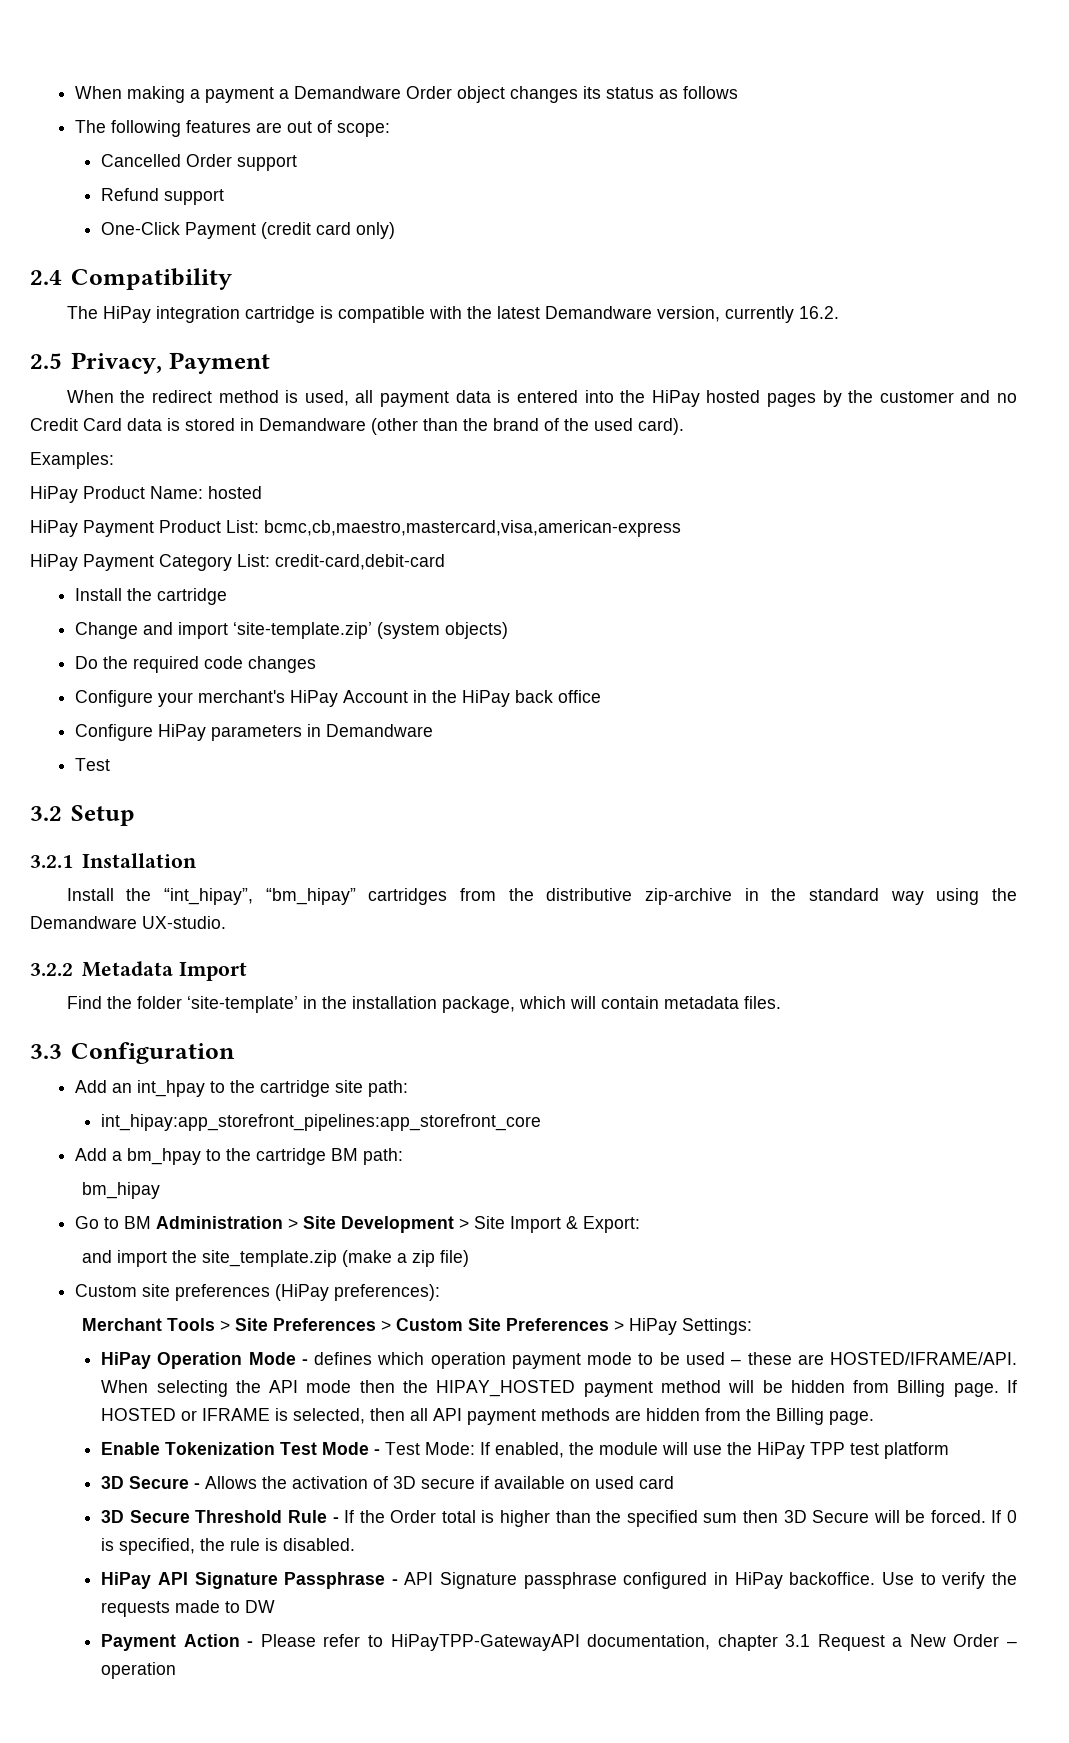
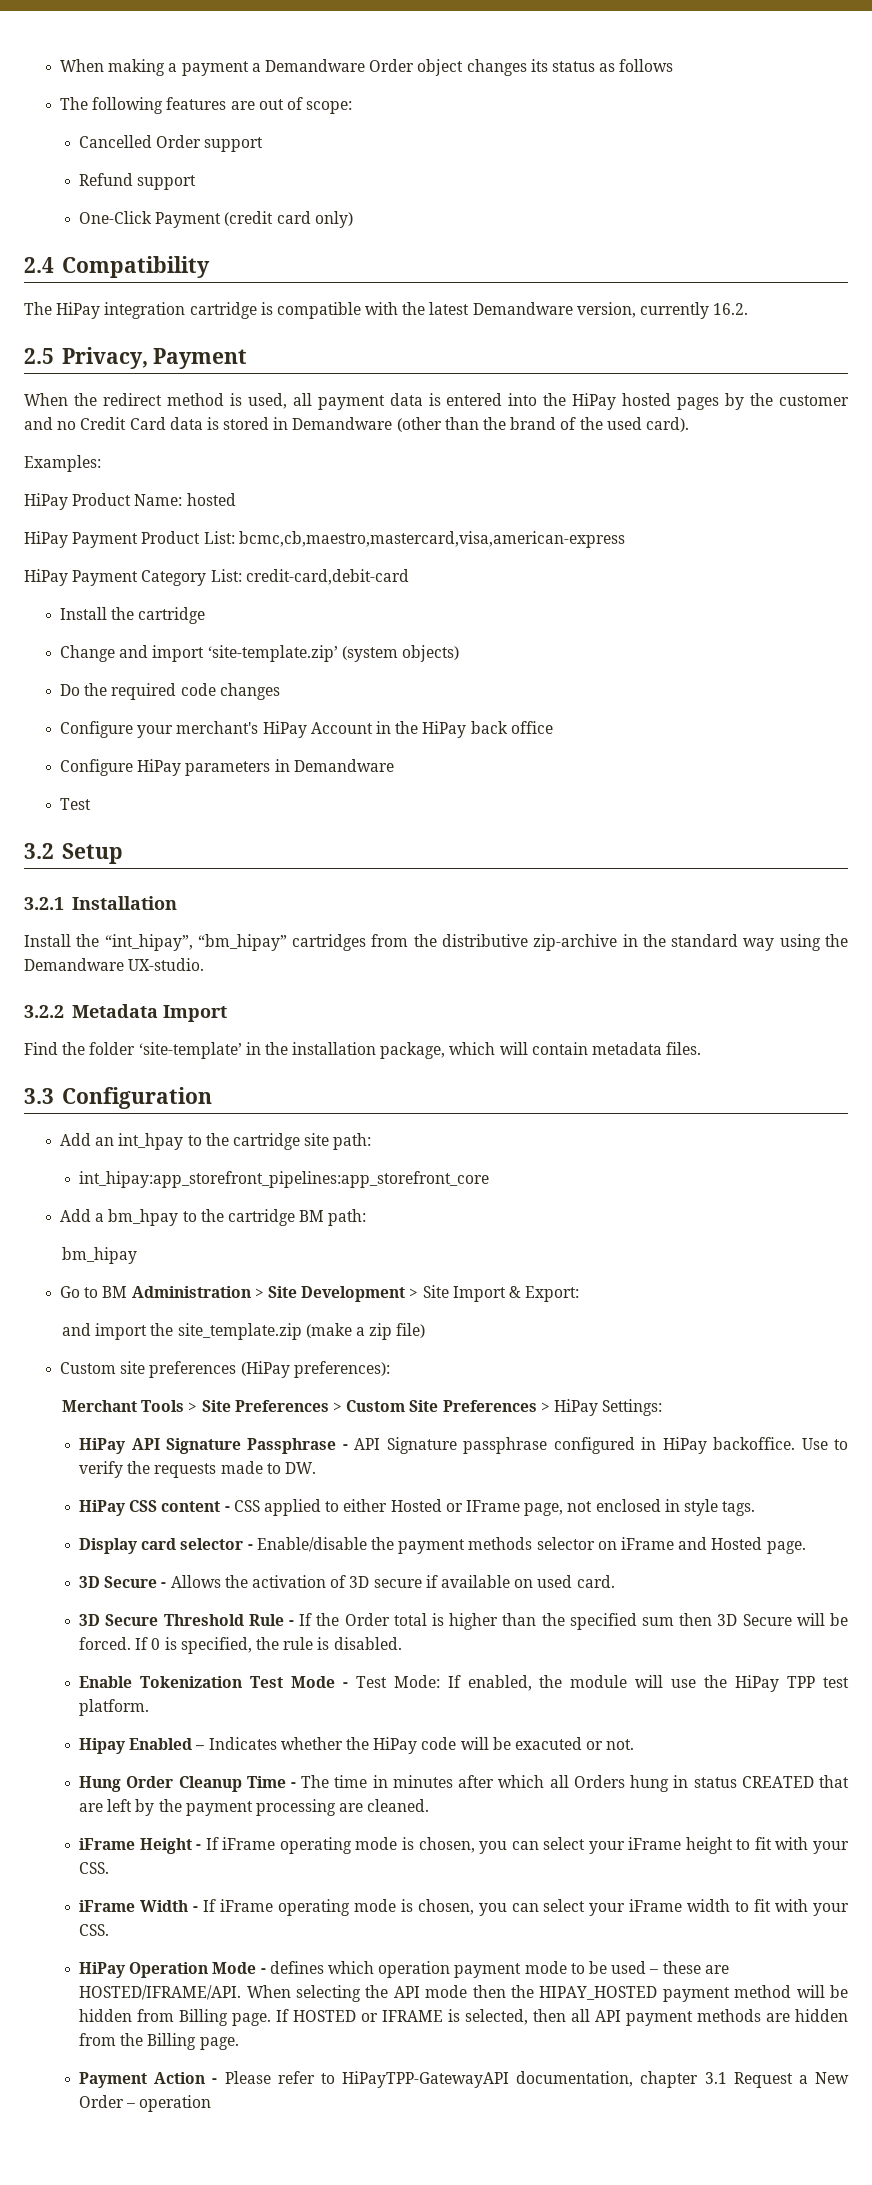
+ HiPay API Signature Passphrase - API Signature passphrase configured in HiPay backoffice. Use to verify the requests made to DW.
+ HiPay CSS content - CSS applied to either Hosted or IFrame page, not enclosed in style tags.
+ Display card selector - Enable/disable the payment methods selector on iFrame and Hosted page.
+ 3D Secure - Allows the activation of 3D secure if available on used card.
+ 3D Secure Threshold Rule - If the Order total is higher than the specified sum then 3D Secure will be forced. If 0 is specified, the rule is disabled.
+ Enable Tokenization Test Mode - Test Mode: If enabled, the module will use the HiPay TPP test platform.
+ Hipay Enabled – Indicates whether the HiPay code will be exacuted or not.
+ Hung Order Cleanup Time - The time in minutes after which all Orders hung in status CREATED that are left by the payment processing are cleaned.
+ iFrame Height - If iFrame operating mode is chosen, you can select your iFrame height to fit with your CSS.
+ iFrame Width - If iFrame operating mode is chosen, you can select your iFrame width to fit with your CSS.
- Enable Tokenization Test Mode - Test Mode: If enabled, the module will use the HiPay TPP test platform
- 3D Secure - Allows the activation of 3D secure if available on used card
- 3D Secure Threshold Rule - If the Order total is higher than the specified sum then 3D Secure will be forced. If 0 is specified, the rule is disabled.
- HiPay API Signature Passphrase - API Signature passphrase configured in HiPay backoffice. Use to verify the requests made to DW

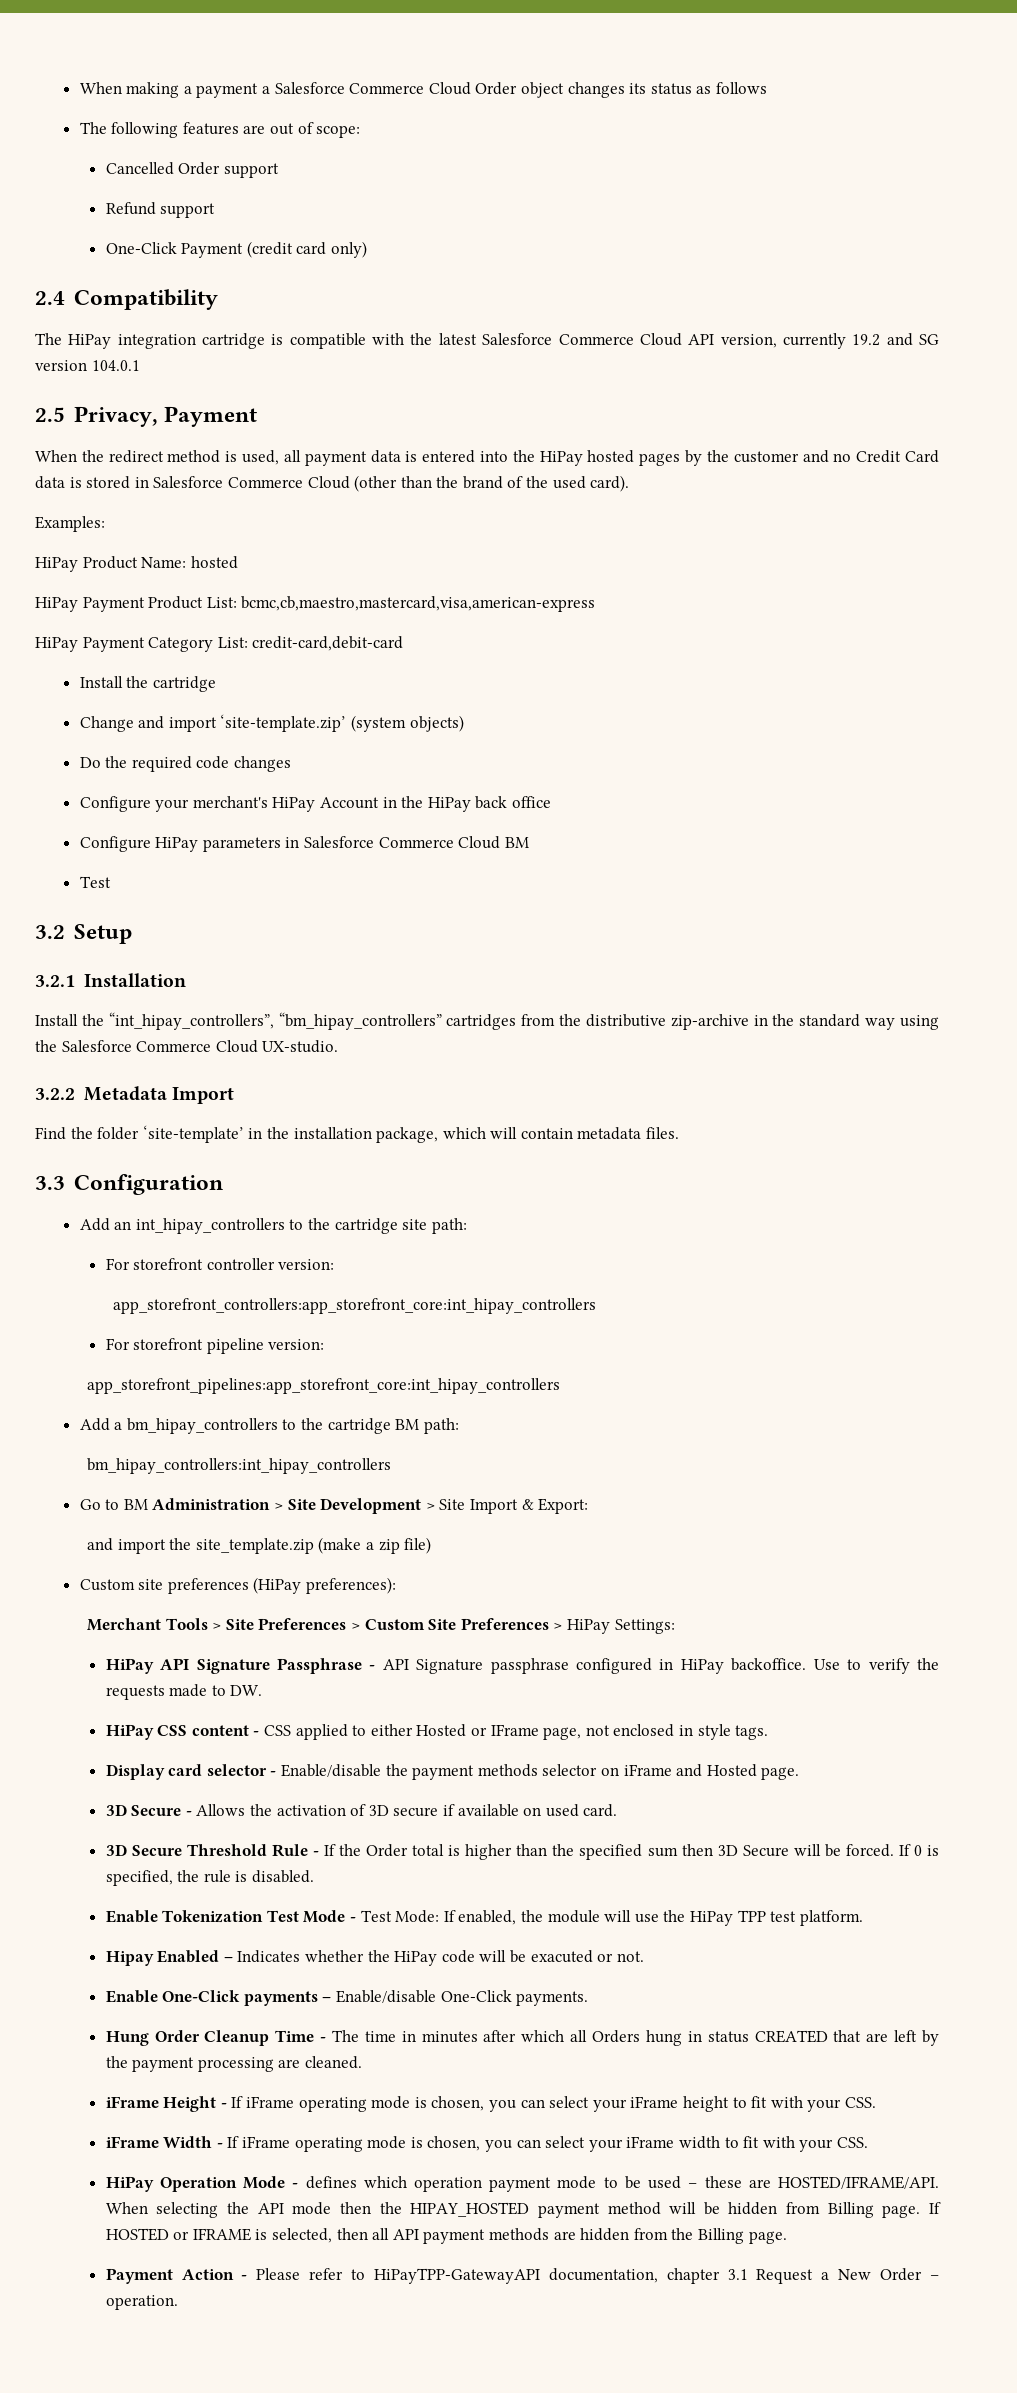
- When making a payment a Demandware Order object changes its status as follows
+ When making a payment a Salesforce Commerce Cloud Order object changes its status as follows
- The HiPay integration cartridge is compatible with the latest Demandware version, currently 16.2.
+ The HiPay integration cartridge is compatible with the latest Salesforce Commerce Cloud API version, currently 19.2 and SG version 104.0.1
- When the redirect method is used, all payment data is entered into the HiPay hosted pages by the customer and no Credit Card data is stored in Demandware (other than the brand of the used card).
+ When the redirect method is used, all payment data is entered into the HiPay hosted pages by the customer and no Credit Card data is stored in Salesforce Commerce Cloud (other than the brand of the used card).
- Configure HiPay parameters in Demandware
+ Configure HiPay parameters in Salesforce Commerce Cloud BM
- Install the “int_hipay”, “bm_hipay” cartridges from the distributive zip-archive in the standard way using the Demandware UX-studio.
+ Install the “int_hipay_controllers”, “bm_hipay_controllers” cartridges from the distributive zip-archive in the standard way using the Salesforce Commerce Cloud UX-studio.
- Add an int_hpay to the cartridge site path:
+ Add an int_hipay_controllers to the cartridge site path:
- int_hipay:app_storefront_pipelines:app_storefront_core
+ For storefront controller version:
+ app_storefront_controllers:app_storefront_core:int_hipay_controllers
+ For storefront pipeline version:
+ app_storefront_pipelines:app_storefront_core:int_hipay_controllers
- Add a bm_hpay to the cartridge BM path:
+ Add a bm_hipay_controllers to the cartridge BM path:
- bm_hipay
+ bm_hipay_controllers:int_hipay_controllers
+ Enable One-Click payments – Enable/disable One-Click payments.
- Payment Action - Please refer to HiPayTPP-GatewayAPI documentation, chapter 3.1 Request a New Order – operation
+ Payment Action - Please refer to HiPayTPP-GatewayAPI documentation, chapter 3.1 Request a New Order – operation.

